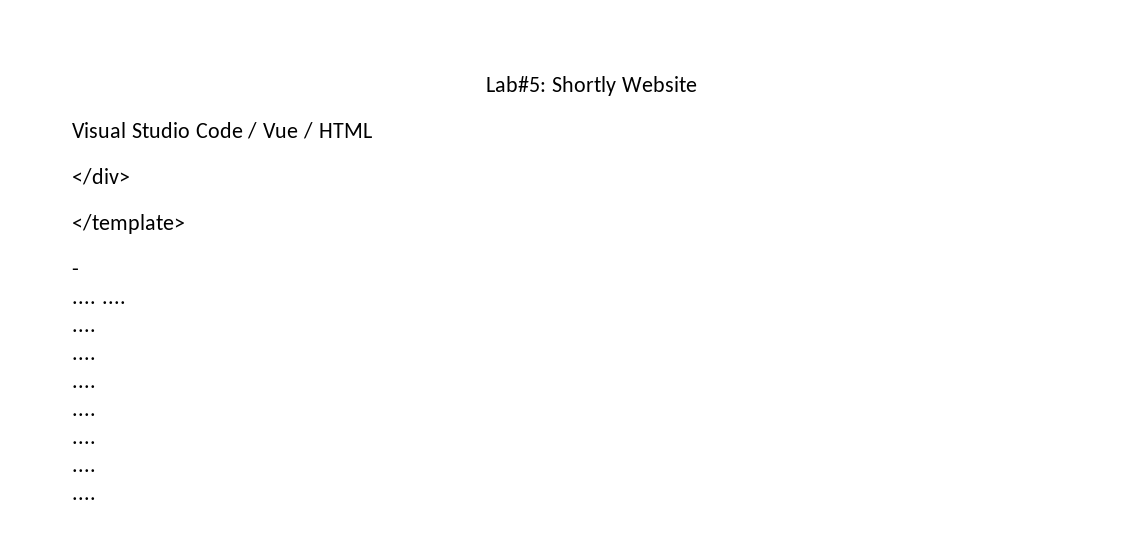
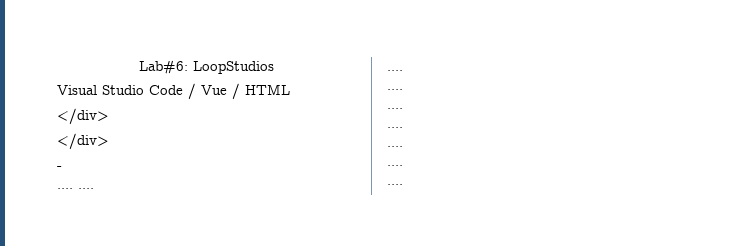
- Lab#5: Shortly Website
+ Lab#6: LoopStudios
  Visual Studio Code / Vue / HTML
  </div>
- </template>
+ </div>

